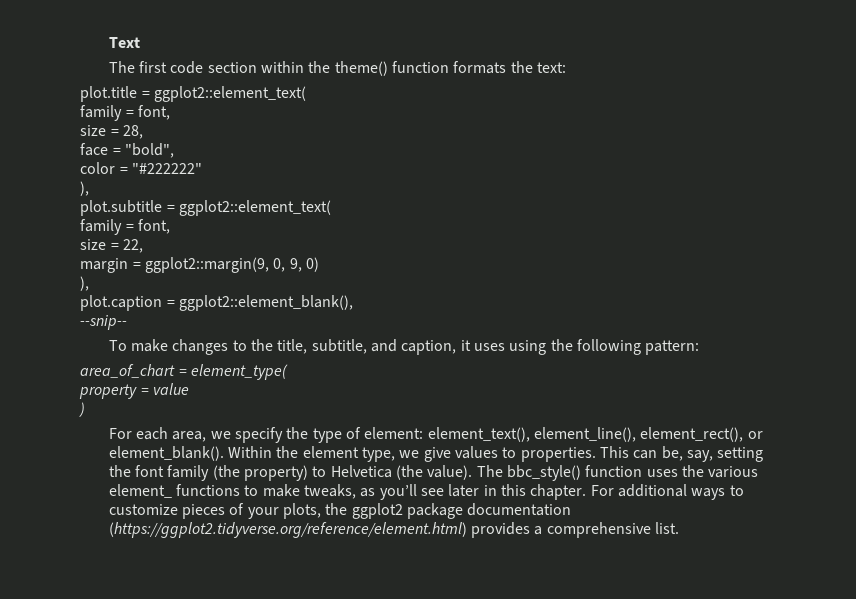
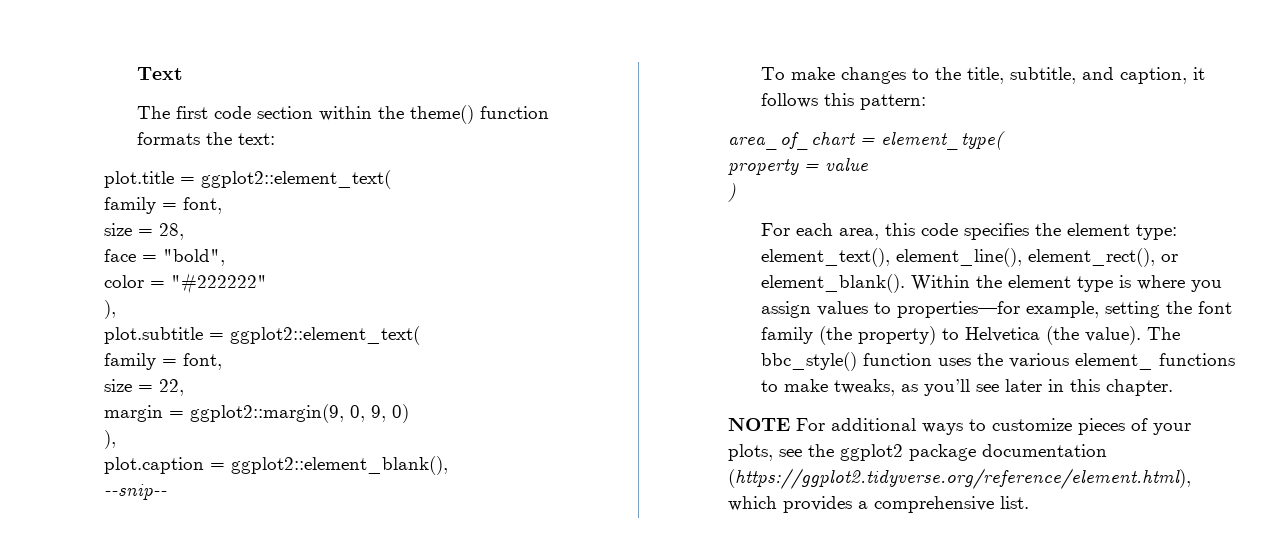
- To make changes to the title, subtitle, and caption, it uses using the following pattern:
+ To make changes to the title, subtitle, and caption, it follows this pattern:
- For each area, we specify the type of element: element_text(), element_line(), element_rect(), or element_blank().
+ For each area, this code specifies the element type: element_text(), element_line(), element_rect(), or element_blank().
- Within the element type, we give values to properties. This can be, say, setting the font family (the property) to Helvetica (the value).
+ Within the element type is where you assign values to properties—for example, setting the font family (the property) to Helvetica (the value).
- The bbc_style() function uses the various element_ functions to make tweaks, as you’ll see later in this chapter. For additional ways to customize pieces of your plots, the ggplot2 package documentation (https://ggplot2.tidyverse.org/reference/element.html) provides a comprehensive list.
+ The bbc_style() function uses the various element_ functions to make tweaks, as you’ll see later in this chapter.
+ NOTE For additional ways to customize pieces of your plots, see the ggplot2 package documentation (https://ggplot2.tidyverse.org/reference/element.html), which provides a comprehensive list.

